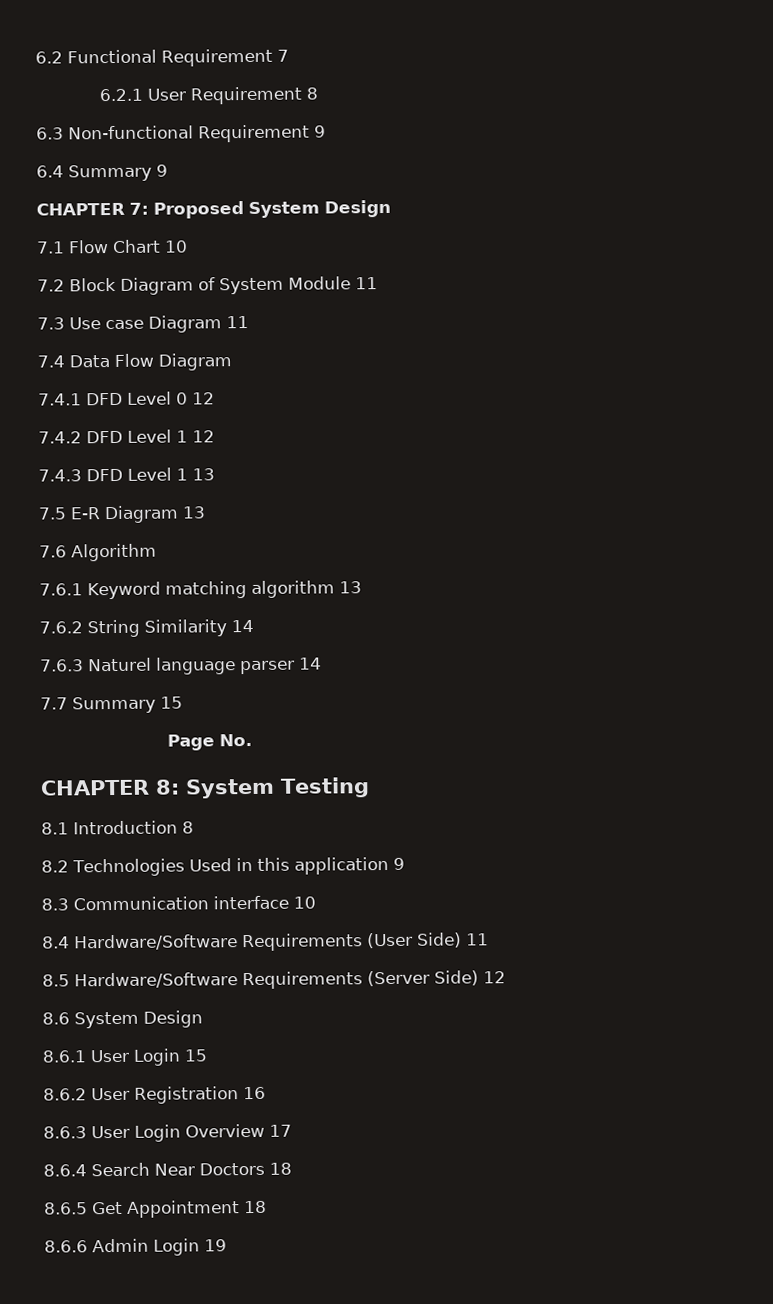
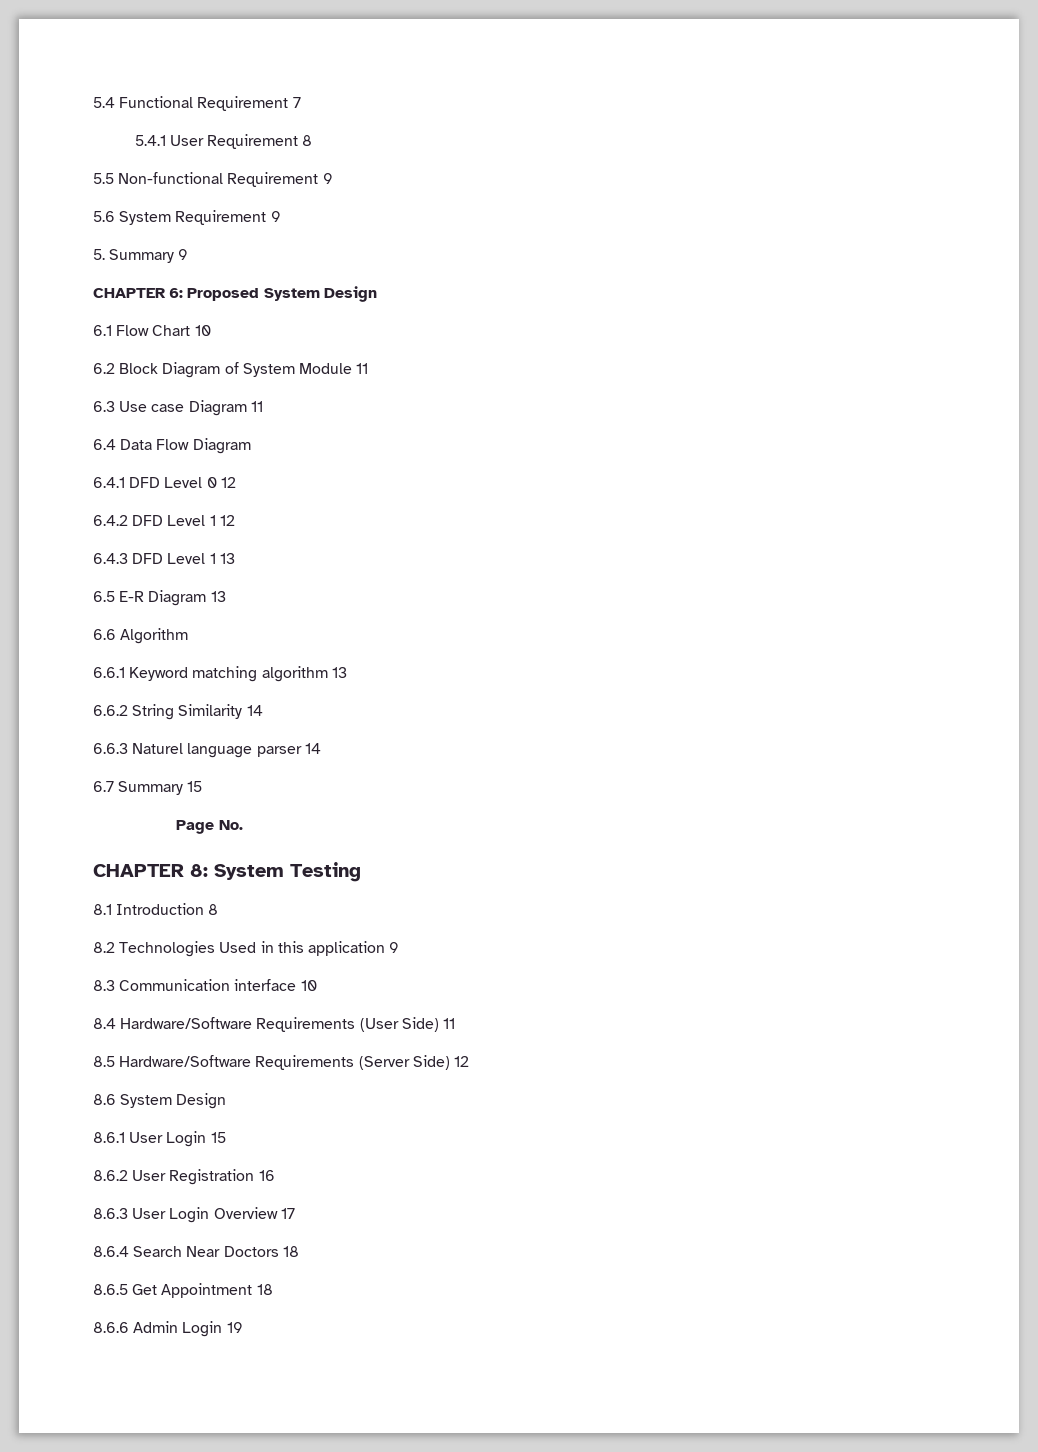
- 6.2 Functional Requirement 7
+ 5.4 Functional Requirement 7
- 6.2.1 User Requirement 8
+ 5.4.1 User Requirement 8
- 6.3 Non-functional Requirement 9
+ 5.5 Non-functional Requirement 9
- 6.4 Summary 9
+ 5.6 System Requirement 9
+ 5. Summary 9
- CHAPTER 7: Proposed System Design
+ CHAPTER 6: Proposed System Design
- 7.1 Flow Chart 10
+ 6.1 Flow Chart 10
- 7.2 Block Diagram of System Module 11
+ 6.2 Block Diagram of System Module 11
- 7.3 Use case Diagram 11
+ 6.3 Use case Diagram 11
- 7.4 Data Flow Diagram
+ 6.4 Data Flow Diagram
- 7.4.1 DFD Level 0 12
+ 6.4.1 DFD Level 0 12
- 7.4.2 DFD Level 1 12
+ 6.4.2 DFD Level 1 12
- 7.4.3 DFD Level 1 13
+ 6.4.3 DFD Level 1 13
- 7.5 E-R Diagram 13
+ 6.5 E-R Diagram 13
- 7.6 Algorithm
+ 6.6 Algorithm
- 7.6.1 Keyword matching algorithm 13
+ 6.6.1 Keyword matching algorithm 13
- 7.6.2 String Similarity 14
+ 6.6.2 String Similarity 14
- 7.6.3 Naturel language parser 14
+ 6.6.3 Naturel language parser 14
- 7.7 Summary 15
+ 6.7 Summary 15

